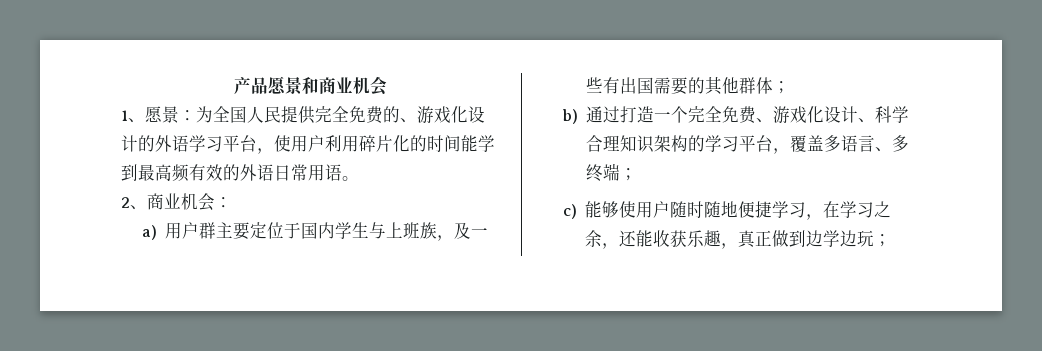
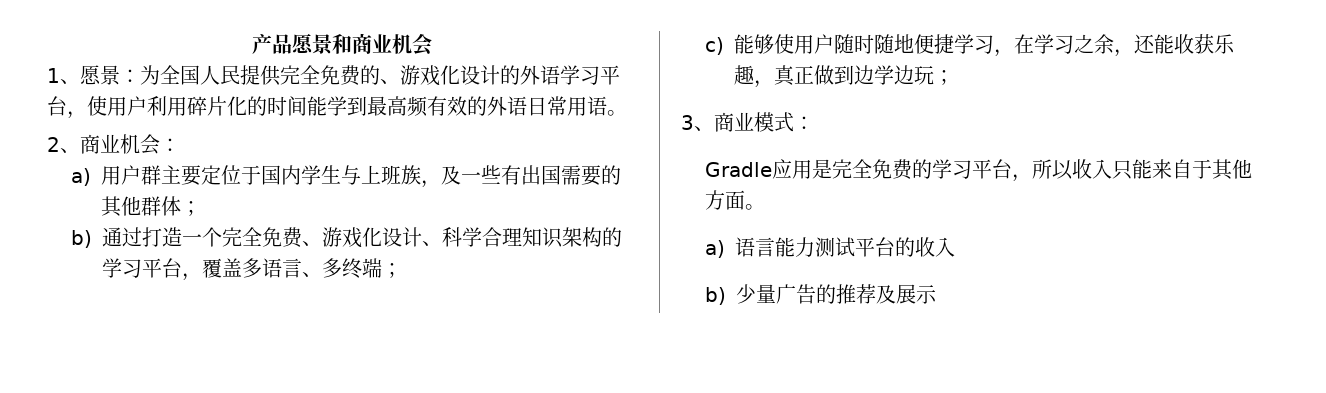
+ 3、商业模式：
+ Gradle应用是完全免费的学习平台，所以收入只能来自于其他方面。
+ a)语言能力测试平台的收入
+ b)少量广告的推荐及展示

